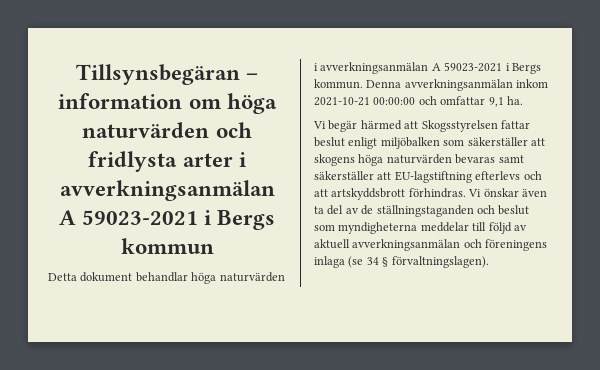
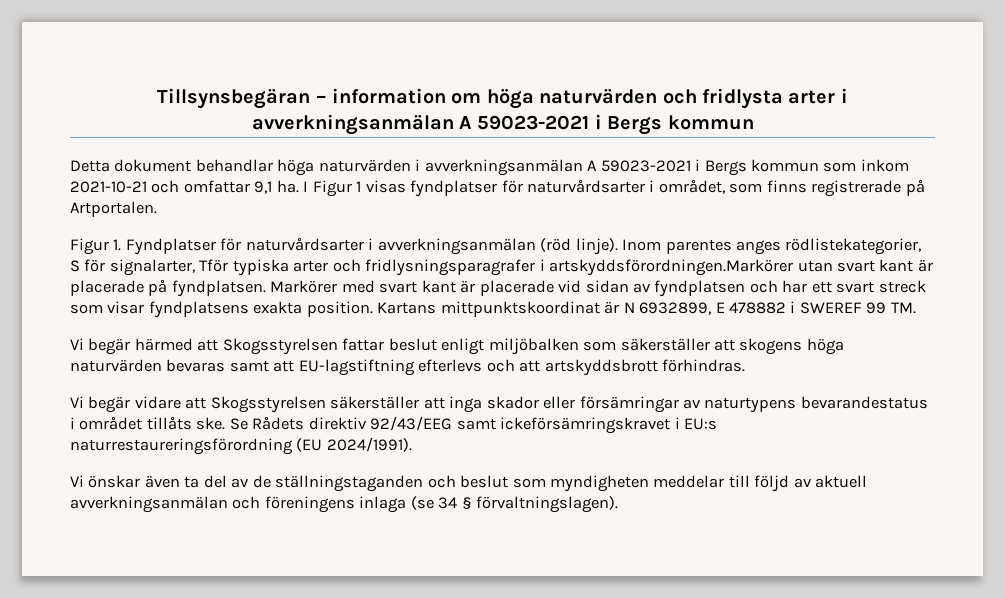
- Detta dokument behandlar höga naturvärden i avverkningsanmälan A 59023-2021 i Bergs kommun. Denna avverkningsanmälan inkom 2021-10-21 00:00:00 och omfattar 9,1 ha.
+ Detta dokument behandlar höga naturvärden i avverkningsanmälan A 59023-2021 i Bergs kommun som inkom 2021-10-21 och omfattar 9,1 ha. I Figur 1 visas fyndplatser för naturvårdsarter i området, som finns registrerade på Artportalen.
+ Figur 1. Fyndplatser för naturvårdsarter i avverkningsanmälan (röd linje). Inom parentes anges rödlistekategorier, S för signalarter, Tför typiska arter och fridlysningsparagrafer i artskyddsförordningen.Markörer utan svart kant är placerade på fyndplatsen. Markörer med svart kant är placerade vid sidan av fyndplatsen och har ett svart streck som visar fyndplatsens exakta position. Kartans mittpunktskoordinat är N 6932899, E 478882 i SWEREF 99 TM.
- Vi begär härmed att Skogsstyrelsen fattar beslut enligt miljöbalken som säkerställer att skogens höga naturvärden bevaras samt säkerställer att EU-lagstiftning efterlevs och att artskyddsbrott förhindras. Vi önskar även ta del av de ställningstaganden och beslut som myndigheterna meddelar till följd av aktuell avverkningsanmälan och föreningens inlaga (se 34 § förvaltningslagen).
+ Vi begär härmed att Skogsstyrelsen fattar beslut enligt miljöbalken som säkerställer att skogens höga naturvärden bevaras samt att EU-lagstiftning efterlevs och att artskyddsbrott förhindras.
+ Vi begär vidare att Skogsstyrelsen säkerställer att inga skador eller försämringar av naturtypens bevarandestatus i området tillåts ske. Se Rådets direktiv 92/43/EEG samt ickeförsämringskravet i EU:s naturrestaureringsförordning (EU 2024/1991).
+ Vi önskar även ta del av de ställningstaganden och beslut som myndigheten meddelar till följd av aktuell avverkningsanmälan och föreningens inlaga (se 34 § förvaltningslagen).

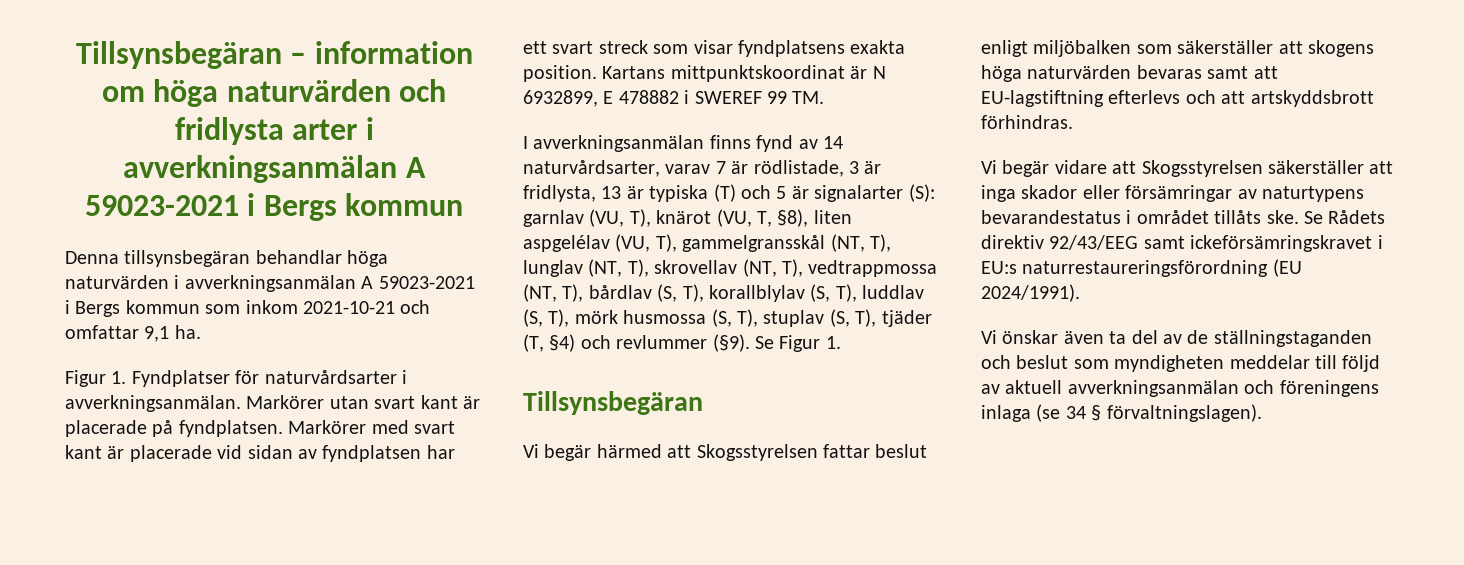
- Detta dokument behandlar höga naturvärden i avverkningsanmälan A 59023-2021 i Bergs kommun som inkom 2021-10-21 och omfattar 9,1 ha. I Figur 1 visas fyndplatser för naturvårdsarter i området, som finns registrerade på Artportalen.
+ Denna tillsynsbegäran behandlar höga naturvärden i avverkningsanmälan A 59023-2021 i Bergs kommun som inkom 2021-10-21 och omfattar 9,1 ha.
- Figur 1. Fyndplatser för naturvårdsarter i avverkningsanmälan (röd linje). Inom parentes anges rödlistekategorier, S för signalarter, Tför typiska arter och fridlysningsparagrafer i artskyddsförordningen.Markörer utan svart kant är placerade på fyndplatsen.
+ Figur 1. Fyndplatser för naturvårdsarter i avverkningsanmälan. Markörer utan svart kant är placerade på fyndplatsen.
- Markörer med svart kant är placerade vid sidan av fyndplatsen och har ett svart streck som visar fyndplatsens exakta position.
+ Markörer med svart kant är placerade vid sidan av fyndplatsen har ett svart streck som visar fyndplatsens exakta position.
+ I avverkningsanmälan finns fynd av 14 naturvårdsarter, varav 7 är rödlistade, 3 är fridlysta, 13 är typiska (T) och 5 är signalarter (S): garnlav (VU, T), knärot (VU, T, §8), liten aspgelélav (VU, T), gammelgransskål (NT, T), lunglav (NT, T), skrovellav (NT, T), vedtrappmossa (NT, T), bårdlav (S, T), korallblylav (S, T), luddlav (S, T), mörk husmossa (S, T), stuplav (S, T), tjäder (T, §4) och revlummer (§9). Se Figur 1.
+ Tillsynsbegäran

